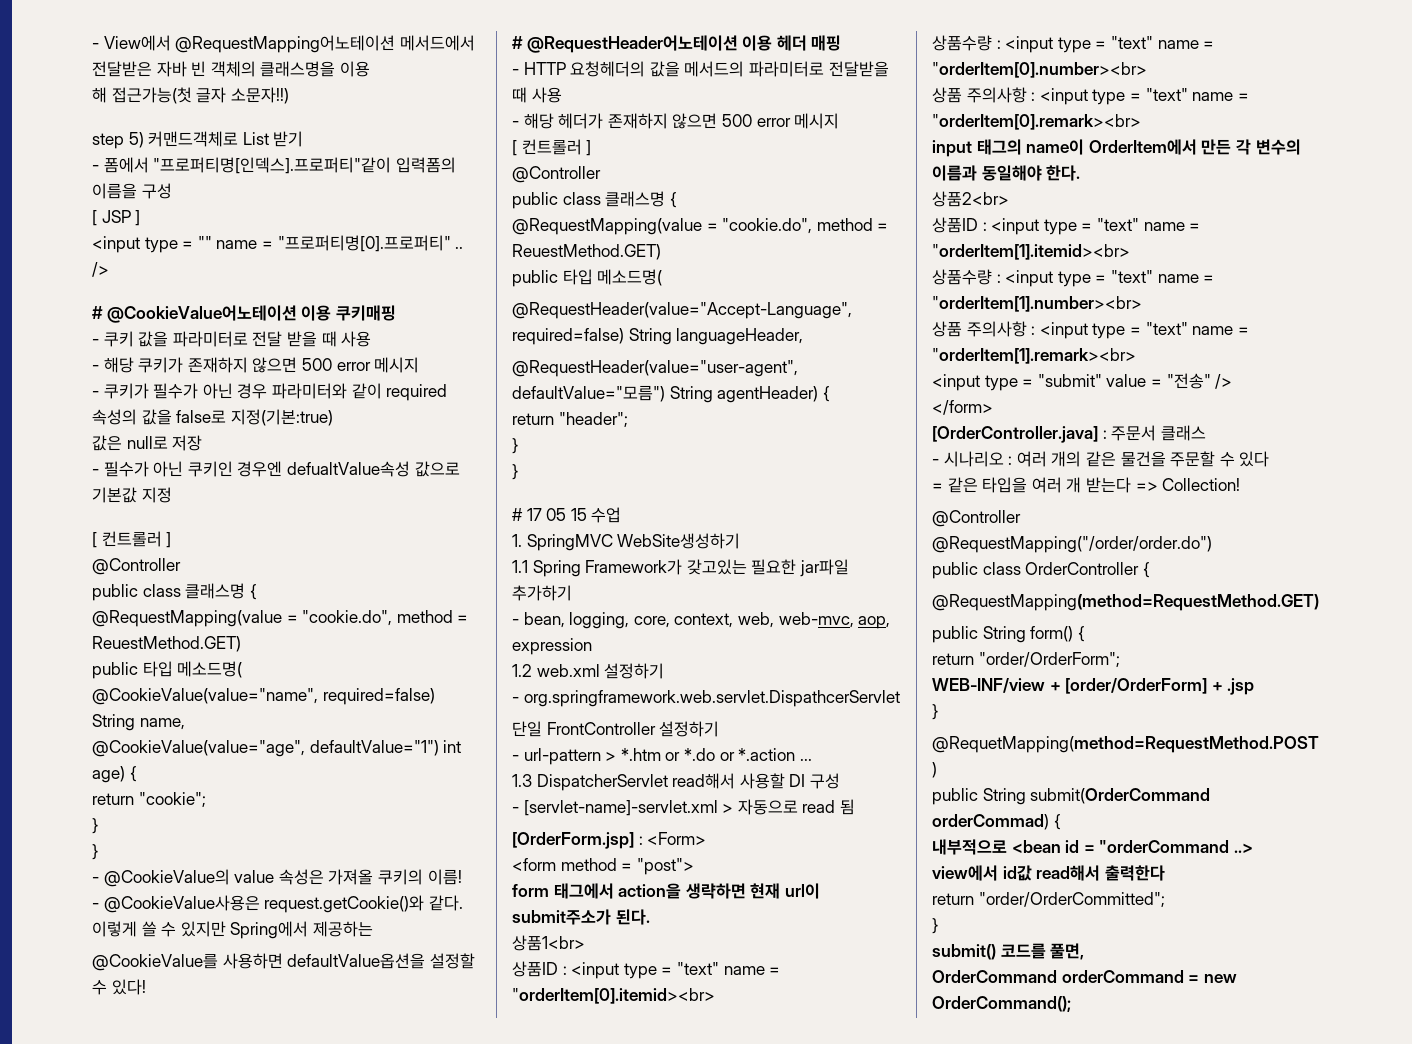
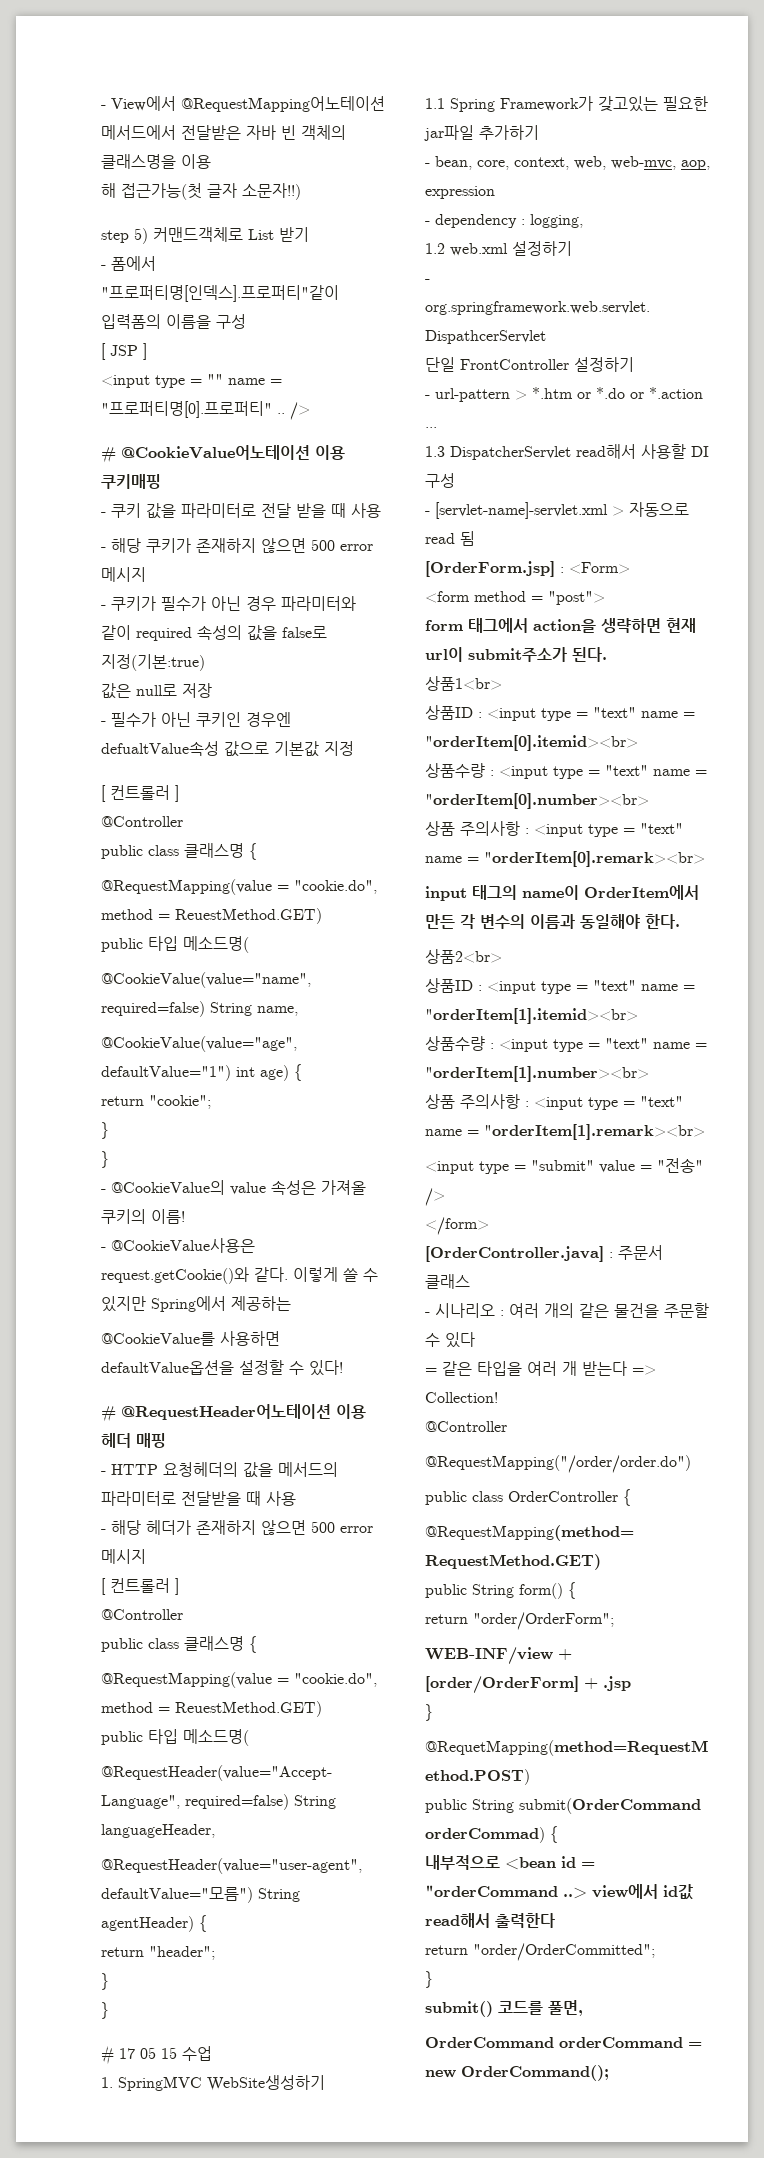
- - bean, logging, core, context, web, web-mvc, aop, expression
+ - bean, core, context, web, web-mvc, aop, expression
+ - dependency : logging,

